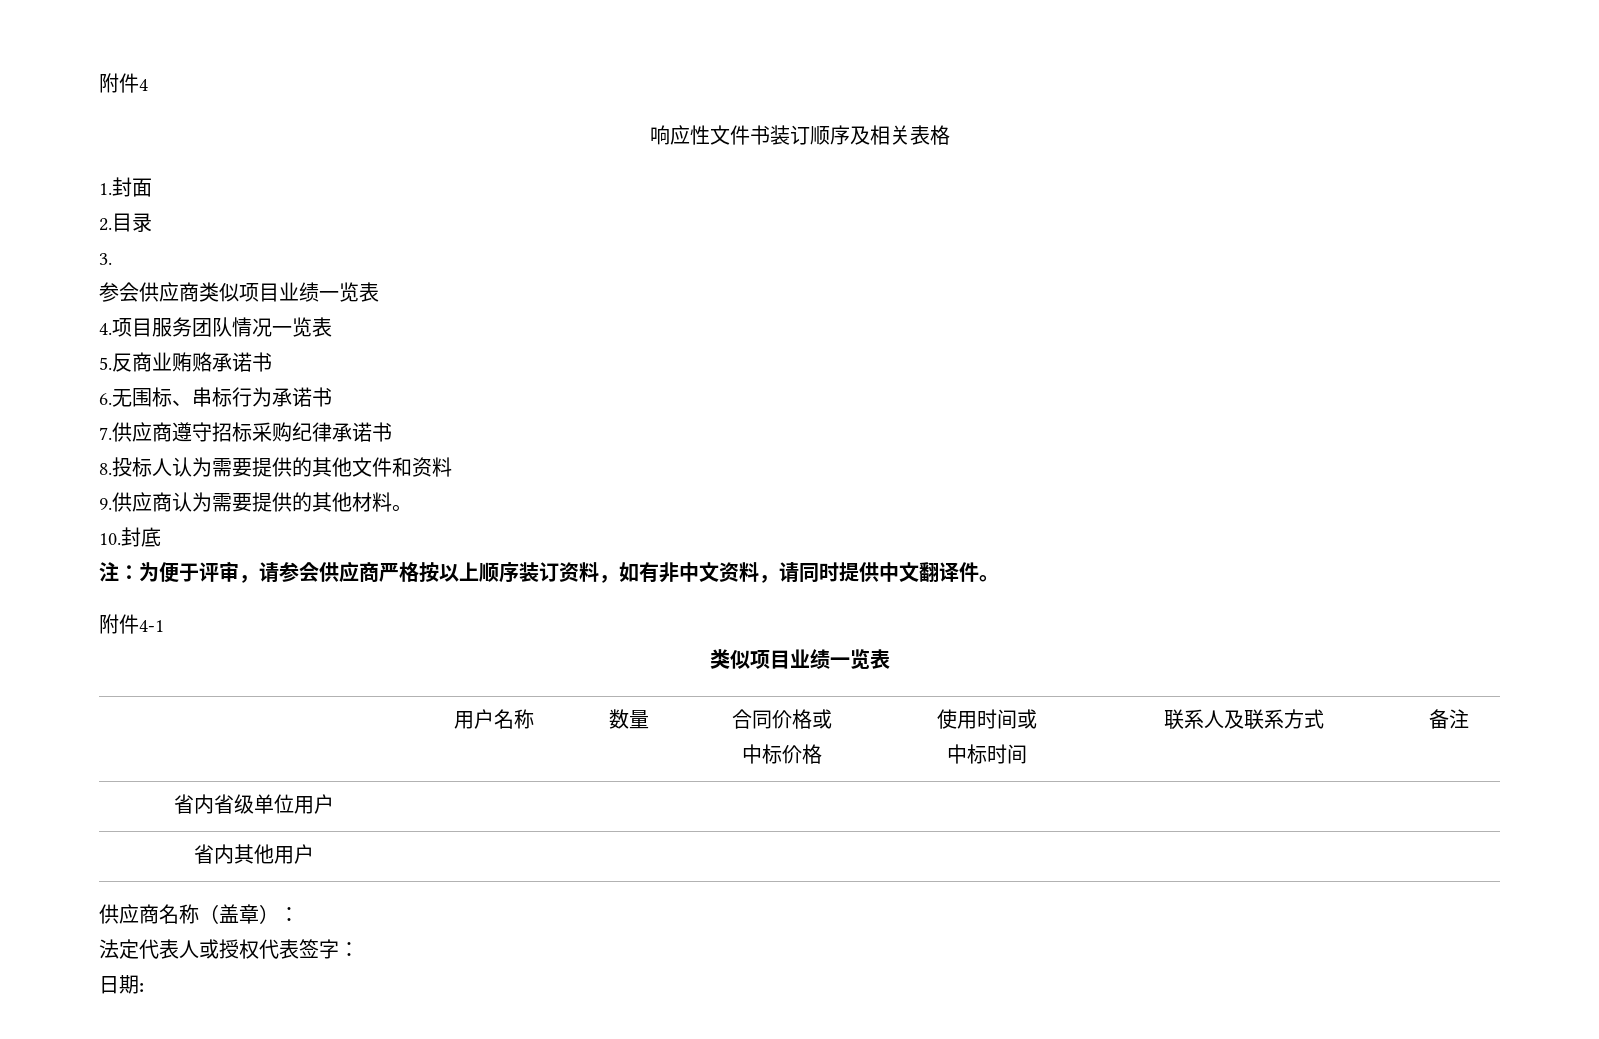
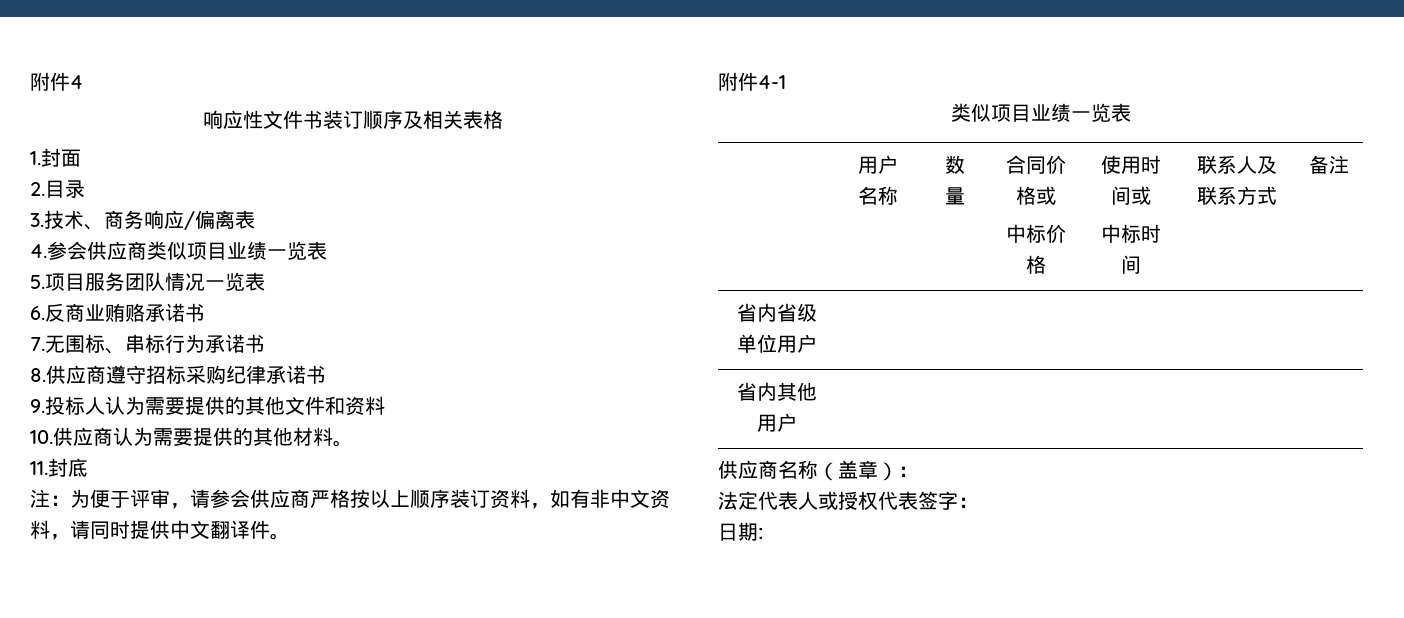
- 3.
- 参会供应商类似项目业绩一览表
+ 3.技术、商务响应/偏离表
+ 4.参会供应商类似项目业绩一览表
- 4.项目服务团队情况一览表
+ 5.项目服务团队情况一览表
- 5.反商业贿赂承诺书
+ 6.反商业贿赂承诺书
- 6.无围标、串标行为承诺书
+ 7.无围标、串标行为承诺书
- 7.供应商遵守招标采购纪律承诺书
+ 8.供应商遵守招标采购纪律承诺书
- 8.投标人认为需要提供的其他文件和资料
+ 9.投标人认为需要提供的其他文件和资料
- 9.供应商认为需要提供的其他材料。
+ 10.供应商认为需要提供的其他材料。
- 10.封底
+ 11.封底

